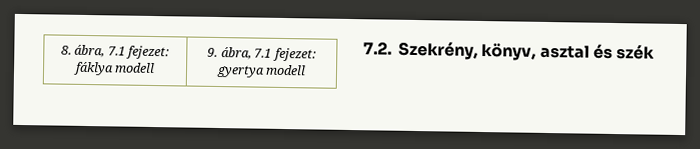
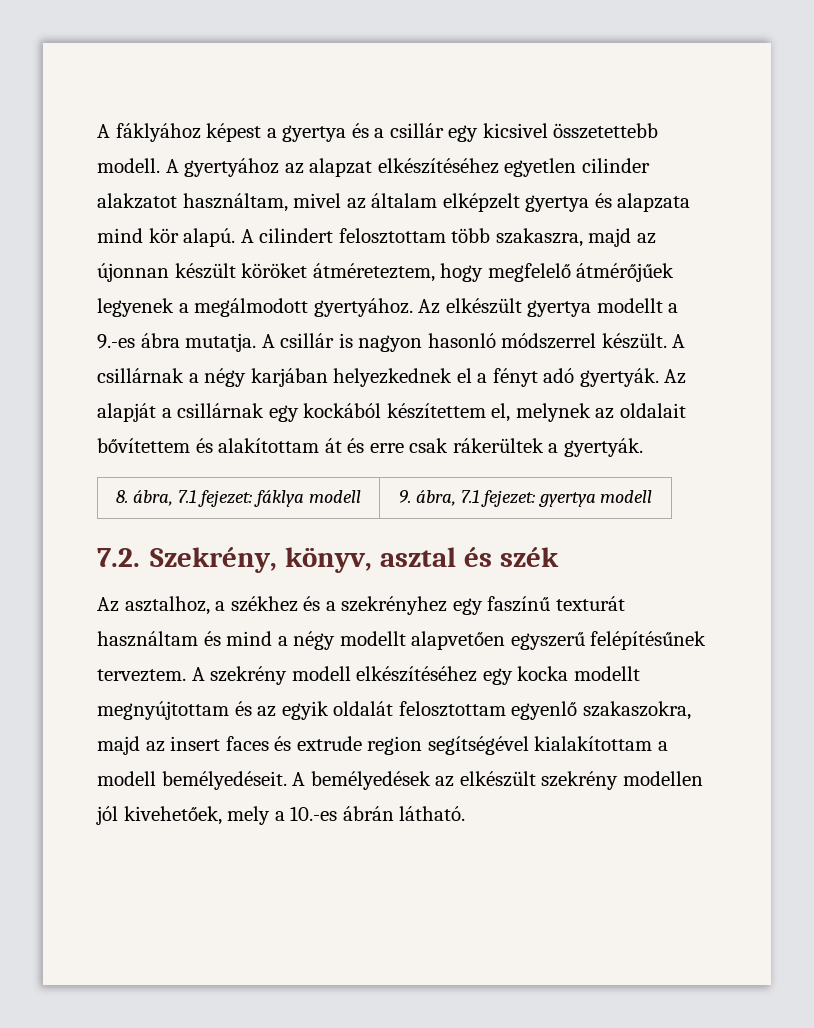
+ A fáklyához képest a gyertya és a csillár egy kicsivel összetettebb modell. A gyertyához az alapzat elkészítéséhez egyetlen cilinder alakzatot használtam, mivel az általam elképzelt gyertya és alapzata mind kör alapú. A cilindert felosztottam több szakaszra, majd az újonnan készült köröket átméreteztem, hogy megfelelő átmérőjűek legyenek a megálmodott gyertyához. Az elkészült gyertya modellt a 9.-es ábra mutatja. A csillár is nagyon hasonló módszerrel készült. A csillárnak a négy karjában helyezkednek el a fényt adó gyertyák. Az alapját a csillárnak egy kockából készítettem el, melynek az oldalait bővítettem és alakítottam át és erre csak rákerültek a gyertyák.
+ Az asztalhoz, a székhez és a szekrényhez egy faszínű texturát használtam és mind a négy modellt alapvetően egyszerű felépítésűnek terveztem. A szekrény modell elkészítéséhez egy kocka modellt megnyújtottam és az egyik oldalát felosztottam egyenlő szakaszokra, majd az insert faces és extrude region segítségével kialakítottam a modell bemélyedéseit. A bemélyedések az elkészült szekrény modellen jól kivehetőek, mely a 10.-es ábrán látható.

